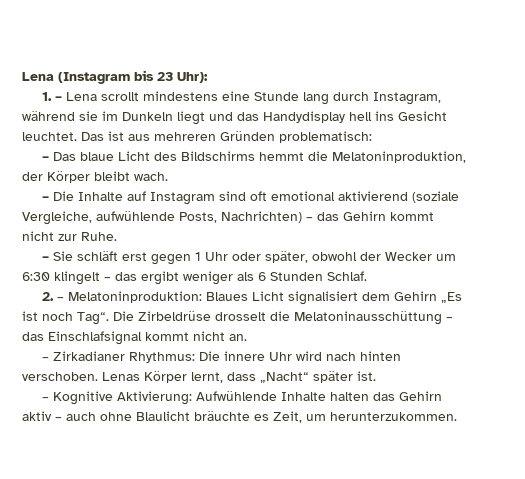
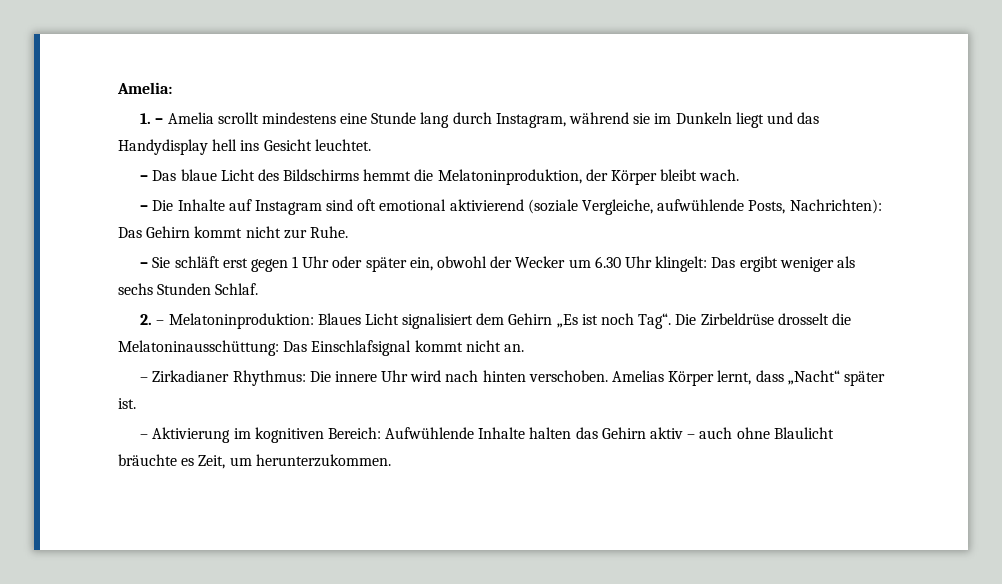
- Lena (Instagram bis 23 Uhr):
+ Amelia:
- 1. – Lena scrollt mindestens eine Stunde lang durch Instagram, während sie im Dunkeln liegt und das Handydisplay hell ins Gesicht leuchtet. Das ist aus mehreren Gründen problematisch:
+ 1. – Amelia scrollt mindestens eine Stunde lang durch Instagram, während sie im Dunkeln liegt und das Handydisplay hell ins Gesicht leuchtet.
- – Die Inhalte auf Instagram sind oft emotional aktivierend (soziale Vergleiche, aufwühlende Posts, Nachrichten) – das Gehirn kommt nicht zur Ruhe.
+ – Die Inhalte auf Instagram sind oft emotional aktivierend (soziale Vergleiche, aufwühlende Posts, Nachrichten): Das Gehirn kommt nicht zur Ruhe.
- – Sie schläft erst gegen 1 Uhr oder später, obwohl der Wecker um 6:30 klingelt – das ergibt weniger als 6 Stunden Schlaf.
+ – Sie schläft erst gegen 1 Uhr oder später ein, obwohl der Wecker um 6.30 Uhr klingelt: Das ergibt weniger als sechs Stunden Schlaf.
- Die Zirbeldrüse drosselt die Melatoninausschüttung – das Einschlafsignal kommt nicht an.
+ Die Zirbeldrüse drosselt die Melatoninausschüttung: Das Einschlafsignal kommt nicht an.
- Lenas Körper lernt, dass „Nacht“ später ist.
+ Amelias Körper lernt, dass „Nacht“ später ist.
- – Kognitive Aktivierung: Aufwühlende Inhalte halten das Gehirn aktiv – auch ohne Blaulicht bräuchte es Zeit, um herunterzukommen.
+ – Aktivierung im kognitiven Bereich: Aufwühlende Inhalte halten das Gehirn aktiv – auch ohne Blaulicht bräuchte es Zeit, um herunterzukommen.

